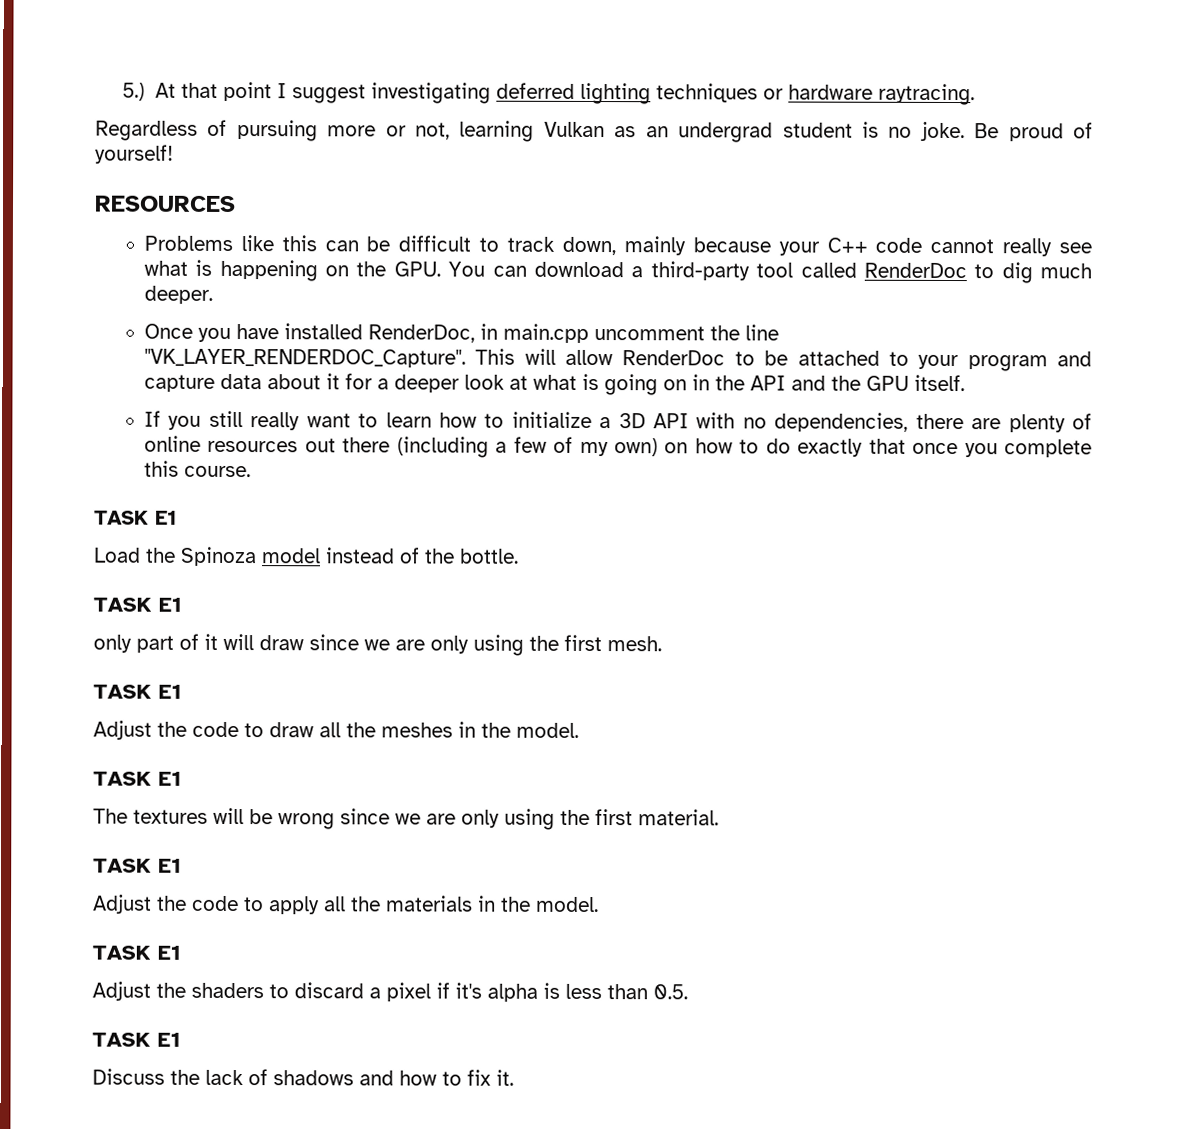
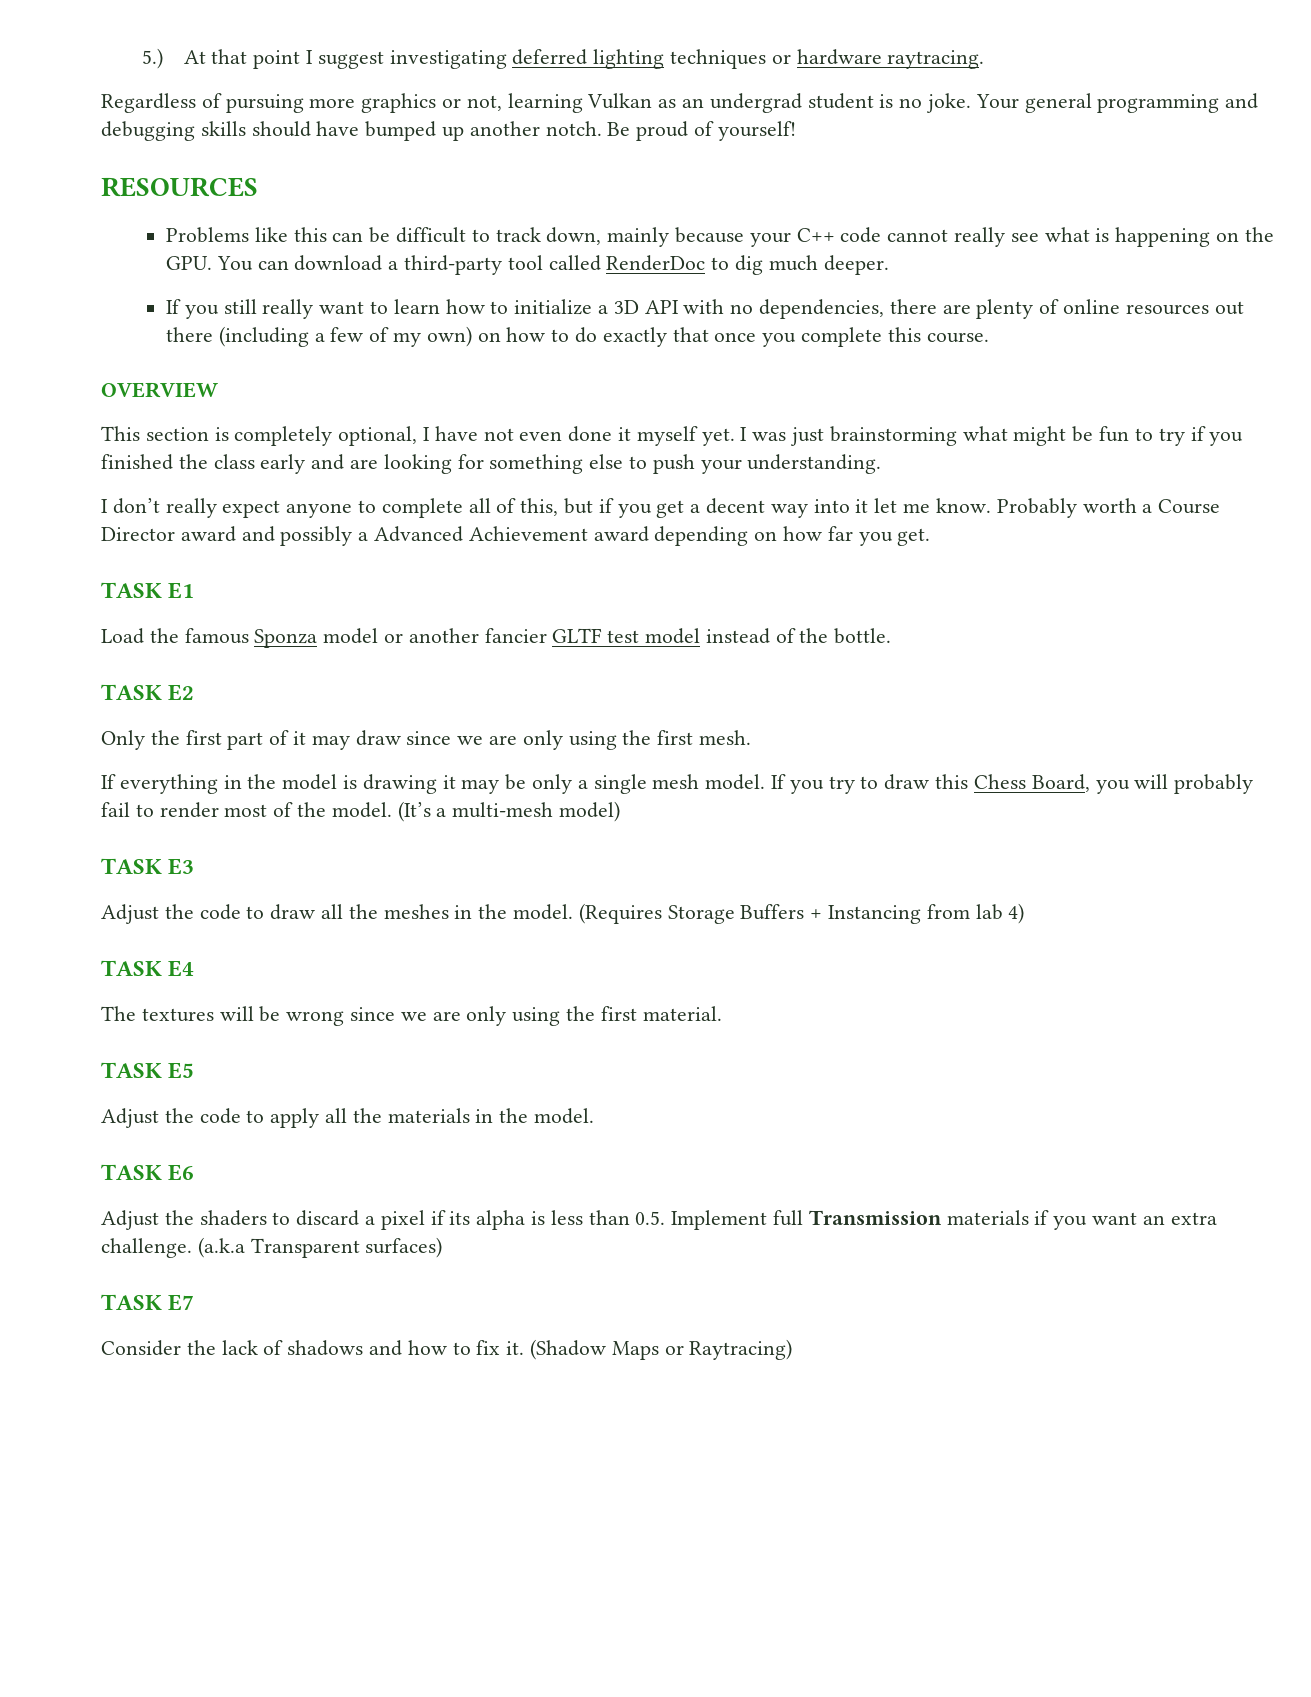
- Regardless of pursuing more or not, learning Vulkan as an undergrad student is no joke.
+ Regardless of pursuing more graphics or not, learning Vulkan as an undergrad student is no joke.
+ Your general programming and debugging skills should have bumped up another notch.
- Once you have installed RenderDoc, in main.cpp uncomment the line "VK_LAYER_RENDERDOC_Capture". This will allow RenderDoc to be attached to your program and capture data about it for a deeper look at what is going on in the API and the GPU itself.
  If you still really want to learn how to initialize a 3D API with no dependencies, there are plenty of online resources out there (including a few of my own) on how to do exactly that once you complete this course.
+ OVERVIEW
+ This section is completely optional, I have not even done it myself yet. I was just brainstorming what might be fun to try if you finished the class early and are looking for something else to push your understanding.
+ I don’t really expect anyone to complete all of this, but if you get a decent way into it let me know. Probably worth a Course Director award and possibly a Advanced Achievement award depending on how far you get.
  TASK E1
- Load the Spinoza model instead of the bottle.
- TASK E1
- only part of it will draw since we are only using the first mesh.
- TASK E1
+ Load the famous Sponza model or another fancier GLTF test model instead of the bottle.
+ TASK E2
+ Only the first part of it may draw since we are only using the first mesh.
+ If everything in the model is drawing it may be only a single mesh model. If you try to draw this Chess Board, you will probably fail to render most of the model. (It’s a multi-mesh model)
+ TASK E3
- Adjust the code to draw all the meshes in the model.
- TASK E1
+ Adjust the code to draw all the meshes in the model. (Requires Storage Buffers + Instancing from lab 4)
+ TASK E4
  The textures will be wrong since we are only using the first material.
- TASK E1
+ TASK E5
  Adjust the code to apply all the materials in the model.
- TASK E1
+ TASK E6
- Adjust the shaders to discard a pixel if it's alpha is less than 0.5.
- TASK E1
- Discuss the lack of shadows and how to fix it.
+ Adjust the shaders to discard a pixel if its alpha is less than 0.5. Implement full Transmission materials if you want an extra challenge. (a.k.a Transparent surfaces)
+ TASK E7
+ Consider the lack of shadows and how to fix it.
+ (Shadow Maps or Raytracing)

